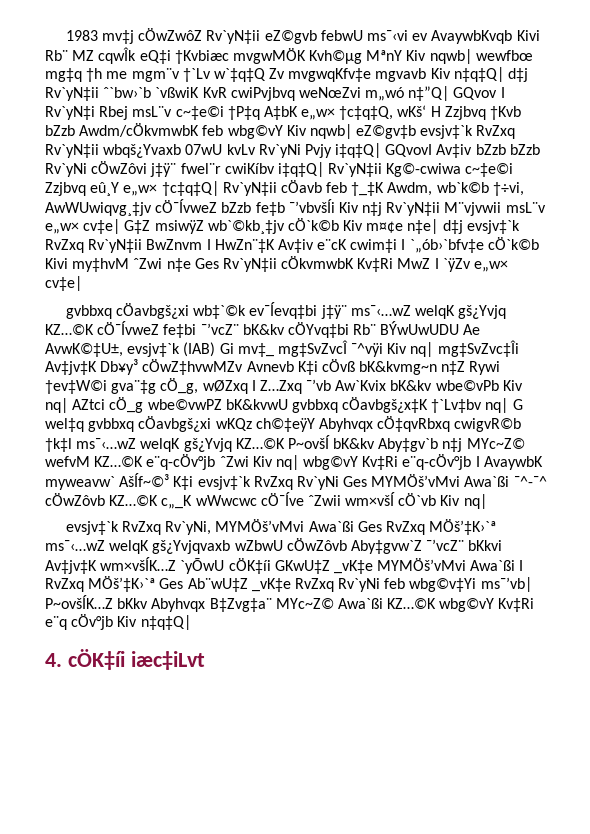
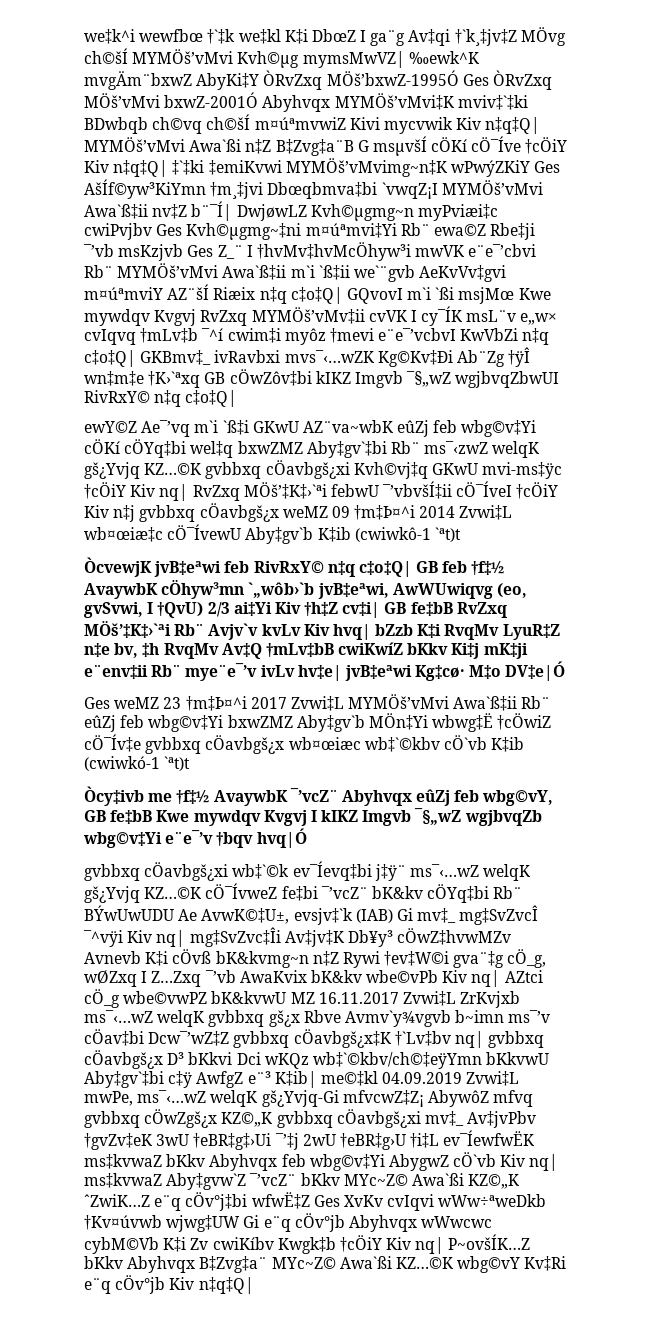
- 1983 mv‡j cÖwZwôZ Rv`yN‡ii eZ©gvb febwU ms¯‹vi ev AvaywbKvqb Kivi Rb¨ MZ cqwÎk eQ‡i †Kvbiæc mvgwMÖK Kvh©µg MªnY Kiv nqwb| wewfbœ mg‡q †h me mgm¨v †`Lv w`‡q‡Q Zv mvgwqKfv‡e mgvavb Kiv n‡q‡Q| d‡j Rv`yN‡ii ˆ`bw›`b `vßwiK KvR cwiPvjbvq weNœZvi m„wó n‡”Q| GQvov I Rv`yN‡i Rbej msL¨v c~‡e©i †P‡q A‡bK e„w× †c‡q‡Q, wKš‘ H Zzjbvq †Kvb bZzb Awdm/cÖkvmwbK feb wbg©vY Kiv nqwb| eZ©gv‡b evsjv‡`k RvZxq Rv`yN‡ii wbqš¿Yvaxb 07wU kvLv Rv`yNi Pvjy i‡q‡Q| GQvovI Av‡iv bZzb bZzb Rv`yNi cÖwZôvi j‡ÿ¨ fwel¨r cwiKíbv i‡q‡Q| Rv`yN‡ii Kg©-cwiwa c~‡e©i Zzjbvq eû¸Y e„w× †c‡q‡Q| Rv`yN‡ii cÖavb feb †_‡K Awdm, wb`k©b †÷vi, AwWUwiqvg¸‡jv cÖ¯ÍvweZ bZzb fe‡b ¯’vbvšÍi Kiv n‡j Rv`yN‡ii M¨vjvwii msL¨v e„w× cv‡e| G‡Z msiwÿZ wb`©kb¸‡jv cÖ`k©b Kiv m¤¢e n‡e| d‡j evsjv‡`k RvZxq Rv`yN‡ii BwZnvm I HwZn¨‡K Av‡iv e¨cK cwim‡i I `„ób›`bfv‡e cÖ`k©b Kivi my‡hvM ˆZwi n‡e Ges Rv`yN‡ii cÖkvmwbK Kv‡Ri MwZ I `ÿZv e„w× cv‡e|
+ we‡k^i wewfbœ †`‡k we‡kl K‡i DbœZ I ga¨g Av‡qi †`k¸‡jv‡Z MÖvg ch©šÍ MYMÖš’vMvi Kvh©µg mymsMwVZ| ‰ewk^K mvgÄm¨bxwZ AbyKi‡Y ÒRvZxq MÖš’bxwZ-1995Ó Ges ÒRvZxq MÖš’vMvi bxwZ-2001Ó Abyhvqx MYMÖš’vMvi‡K mviv‡`‡ki BDwbqb ch©vq ch©šÍ m¤úªmvwiZ Kivi mycvwik Kiv n‡q‡Q| MYMÖš’vMvi Awa`ßi n‡Z B‡Zvg‡a¨B G msµvšÍ cÖKí cÖ¯Íve †cÖiY Kiv n‡q‡Q| ‡`‡ki ‡emiKvwi MYMÖš’vMvimg~n‡K wPwýZKiY Ges AšÍf©yw³KiYmn †m¸‡jvi Dbœqbmva‡bi `vwqZ¡I MYMÖš’vMvi Awa`ß‡ii nv‡Z b¨¯Í| DwjøwLZ Kvh©µgmg~n myPviæi‡c cwiPvjbv Ges Kvh©µgmg~‡ni m¤úªmvi‡Yi Rb¨ ewa©Z Rbe‡ji ¯’vb msKzjvb Ges Z_¨ I †hvMv‡hvMcÖhyw³i mwVK e¨e¯’cbvi Rb¨ MYMÖš’vMvi Awa`ß‡ii m`i `ß‡ii we`¨gvb AeKvVv‡gvi m¤úªmviY AZ¨šÍ Riæix n‡q c‡o‡Q| GQvovI m`i `ßi msjMœ Kwe mywdqv Kvgvj RvZxq MYMÖš’vMv‡ii cvVK I cy¯ÍK msL¨v e„w× cvIqvq †mLv‡b ¯^í cwim‡i myôz †mevi e¨e¯’vcbvI KwVbZi n‡q c‡o‡Q| GKBmv‡_ ivRavbxi mvs¯‹…wZK Kg©Kv‡Ði Ab¨Zg †ÿÎ wn‡m‡e †K›`ªxq GB cÖwZôv‡bi kIKZ Imgvb ¯§„wZ wgjbvqZbwUI RivRxY© n‡q c‡o‡Q|
+ ewY©Z Ae¯’vq m`i `ß‡i GKwU AZ¨va~wbK eûZj feb wbg©v‡Yi cÖKí cÖYq‡bi wel‡q bxwZMZ Aby‡gv`‡bi Rb¨ ms¯‹zwZ welqK gš¿Yvjq KZ…©K gvbbxq cÖavbgš¿xi Kvh©vj‡q GKwU mvi-ms‡ÿc †cÖiY Kiv nq| RvZxq MÖš’‡K‡›`ªi febwU ¯’vbvšÍ‡ii cÖ¯ÍveI †cÖiY Kiv n‡j gvbbxq cÖavbgš¿x weMZ 09 †m‡Þ¤^i 2014 Zvwi‡L wb¤œiæ‡c cÖ¯ÍvewU Aby‡gv`b K‡ib (cwiwkô-1 `ªt)t
+ ÒcvewjK jvB‡eªwi feb RivRxY© n‡q c‡o‡Q| GB feb †f‡½ AvaywbK cÖhyw³mn `„wôb›`b jvB‡eªwi, AwWUwiqvg (eo, gvSvwi, I †QvU) 2/3 ai‡Yi Kiv †h‡Z cv‡i| GB fe‡bB RvZxq MÖš’‡K‡›`ªi Rb¨ Avjv`v kvLv Kiv hvq| bZzb K‡i RvqMv LyuR‡Z n‡e bv, ‡h RvqMv Av‡Q †mLv‡bB cwiKwíZ bKkv Ki‡j mK‡ji e¨env‡ii Rb¨ mye¨e¯’v ivLv hv‡e| jvB‡eªwi Kg‡cø· M‡o DV‡e|Ó
+ Ges weMZ 23 †m‡Þ¤^i 2017 Zvwi‡L MYMÖš’vMvi Awa`ß‡ii Rb¨ eûZj feb wbg©v‡Yi bxwZMZ Aby‡gv`b MÖn‡Yi wbwg‡Ë †cÖwiZ cÖ¯Ív‡e gvbbxq cÖavbgš¿x wb¤œiæc wb‡`©kbv cÖ`vb K‡ib (cwiwkó-1 `ªt)t
+ Òcy‡ivb me †f‡½ AvaywbK ¯’vcZ¨ Abyhvqx eûZj feb wbg©vY, GB fe‡bB Kwe mywdqv Kvgvj I kIKZ Imgvb ¯§„wZ wgjbvqZb wbg©v‡Yi e¨e¯’v †bqv hvq|Ó
- gvbbxq cÖavbgš¿xi wb‡`©k ev¯Íevq‡bi j‡ÿ¨ ms¯‹…wZ welqK gš¿Yvjq KZ…©K cÖ¯ÍvweZ fe‡bi ¯’vcZ¨ bK&kv cÖYvq‡bi Rb¨ BÝwUwUDU Ae AvwK©‡U±, evsjv‡`k (IAB) Gi mv‡_ mg‡SvZvcÎ ¯^vÿi Kiv nq| mg‡SvZvc‡Îi Av‡jv‡K Db¥y³ cÖwZ‡hvwMZv Avnevb K‡i cÖvß bK&kvmg~n n‡Z Rywi †ev‡W©i gva¨‡g cÖ_g, wØZxq I Z…Zxq ¯’vb Aw`Kvix bK&kv wbe©vPb Kiv nq| AZtci cÖ_g wbe©vwPZ bK&kvwU gvbbxq cÖavbgš¿x‡K †`Lv‡bv nq| G wel‡q gvbbxq cÖavbgš¿xi wKQz ch©‡eÿY Abyhvqx cÖ‡qvRbxq cwigvR©b †k‡l ms¯‹…wZ welqK gš¿Yvjq KZ…©K P~ovšÍ bK&kv Aby‡gv`b n‡j MYc~Z© wefvM KZ…©K e¨q-cÖv°jb ˆZwi Kiv nq| wbg©vY Kv‡Ri e¨q-cÖv°jb I AvaywbK myweavw` AšÍf~©³ K‡i evsjv‡`k RvZxq Rv`yNi Ges MYMÖš’vMvi Awa`ßi ¯^-¯^ cÖwZôvb KZ…©K c„_K wWwcwc cÖ¯Íve ˆZwii wm×všÍ cÖ`vb Kiv nq|
- evsjv‡`k RvZxq Rv`yNi, MYMÖš’vMvi Awa`ßi Ges RvZxq MÖš’‡K›`ª ms¯‹…wZ welqK gš¿Yvjqvaxb wZbwU cÖwZôvb Aby‡gvw`Z ¯’vcZ¨ bKkvi Av‡jv‡K wm×všÍK…Z `yÕwU cÖK‡íi GKwU‡Z _vK‡e MYMÖš’vMvi Awa`ßi I RvZxq MÖš’‡K›`ª Ges Ab¨wU‡Z _vK‡e RvZxq Rv`yNi feb wbg©v‡Yi ms¯’vb| P~ovšÍK…Z bKkv Abyhvqx B‡Zvg‡a¨ MYc~Z© Awa`ßi KZ…©K wbg©vY Kv‡Ri e¨q cÖv°jb Kiv n‡q‡Q|
+ gvbbxq cÖavbgš¿xi wb‡`©k ev¯Íevq‡bi j‡ÿ¨ ms¯‹…wZ welqK gš¿Yvjq KZ…©K cÖ¯ÍvweZ fe‡bi ¯’vcZ¨ bK&kv cÖYq‡bi Rb¨ BÝwUwUDU Ae AvwK©‡U±, evsjv‡`k (IAB) Gi mv‡_ mg‡SvZvcÎ ¯^vÿi Kiv nq| mg‡SvZvc‡Îi Av‡jv‡K Db¥y³ cÖwZ‡hvwMZv Avnevb K‡i cÖvß bK&kvmg~n n‡Z Rywi †ev‡W©i gva¨‡g cÖ_g, wØZxq I Z…Zxq ¯’vb AwaKvix bK&kv wbe©vPb Kiv nq| AZtci cÖ_g wbe©vwPZ bK&kvwU MZ 16.11.2017 Zvwi‡L ZrKvjxb ms¯‹…wZ welqK gvbbxq gš¿x Rbve Avmv`y¾vgvb b~imn ms¯’v cÖav‡bi Dcw¯’wZ‡Z gvbbxq cÖavbgš¿x‡K †`Lv‡bv nq| gvbbxq cÖavbgš¿x D³ bKkvi Dci wKQz wb‡`©kbv/ch©‡eÿYmn bKkvwU Aby‡gv`‡bi c‡ÿ AwfgZ e¨³ K‡ib| me©‡kl 04.09.2019 Zvwi‡L mwPe, ms¯‹…wZ welqK gš¿Yvjq-Gi mfvcwZ‡Z¡ AbywôZ mfvq gvbbxq cÖwZgš¿x KZ©„K gvbbxq cÖavbgš¿xi mv‡_ Av‡jvPbv †gvZv‡eK 3wU †eBR‡g‡›Ui ¯’‡j 2wU †eBR‡g›U †i‡L ev¯ÍewfwËK ms‡kvwaZ bKkv Abyhvqx feb wbg©v‡Yi AbygwZ cÖ`vb Kiv nq| ms‡kvwaZ Aby‡gvw`Z ¯’vcZ¨ bKkv MYc~Z© Awa`ßi KZ©„K ˆZwiK…Z e¨q cÖv°j‡bi wfwË‡Z Ges XvKv cvIqvi wWw÷ªweDkb †Kv¤úvwb wjwg‡UW Gi e¨q cÖv°jb Abyhvqx wWwcwc cybM©Vb K‡i Zv cwiKíbv Kwgk‡b †cÖiY Kiv nq| P~ovšÍK…Z bKkv Abyhvqx B‡Zvg‡a¨ MYc~Z© Awa`ßi KZ…©K wbg©vY Kv‡Ri e¨q cÖv°jb Kiv n‡q‡Q|
- 4. cÖK‡íi iæc‡iLvt

